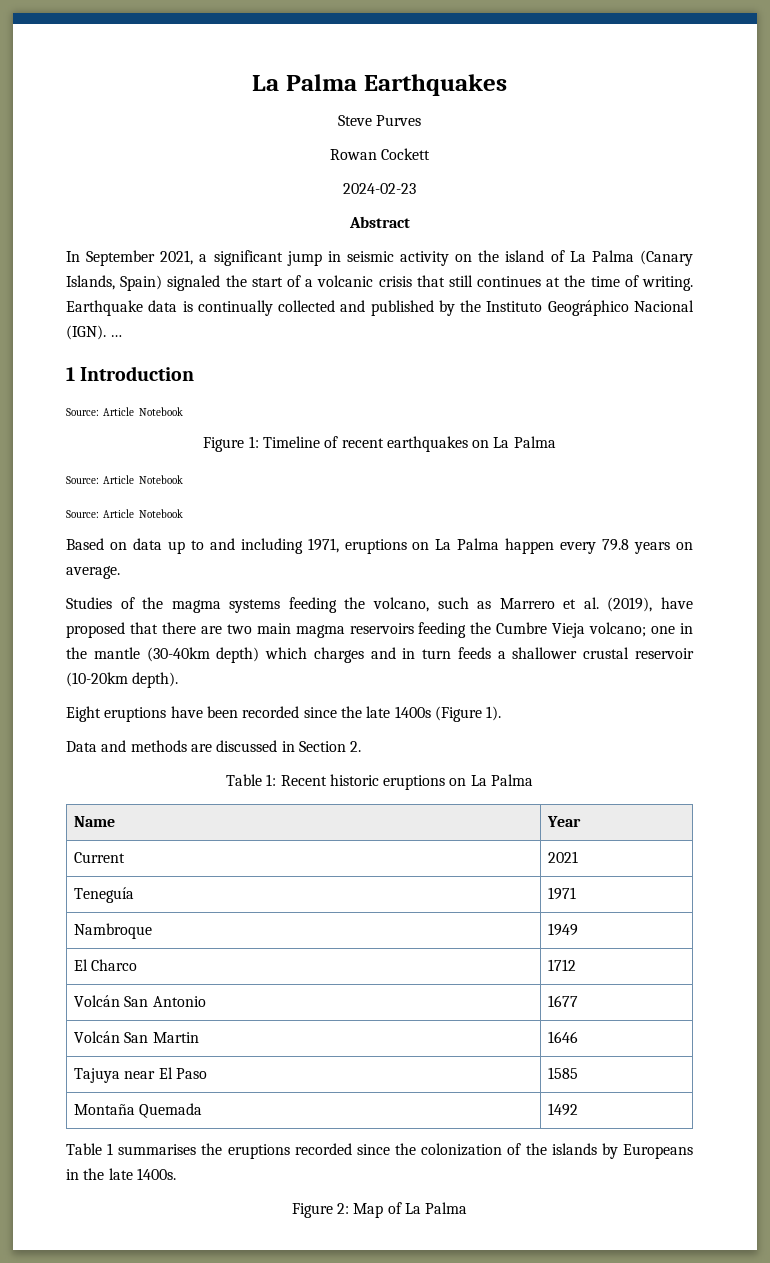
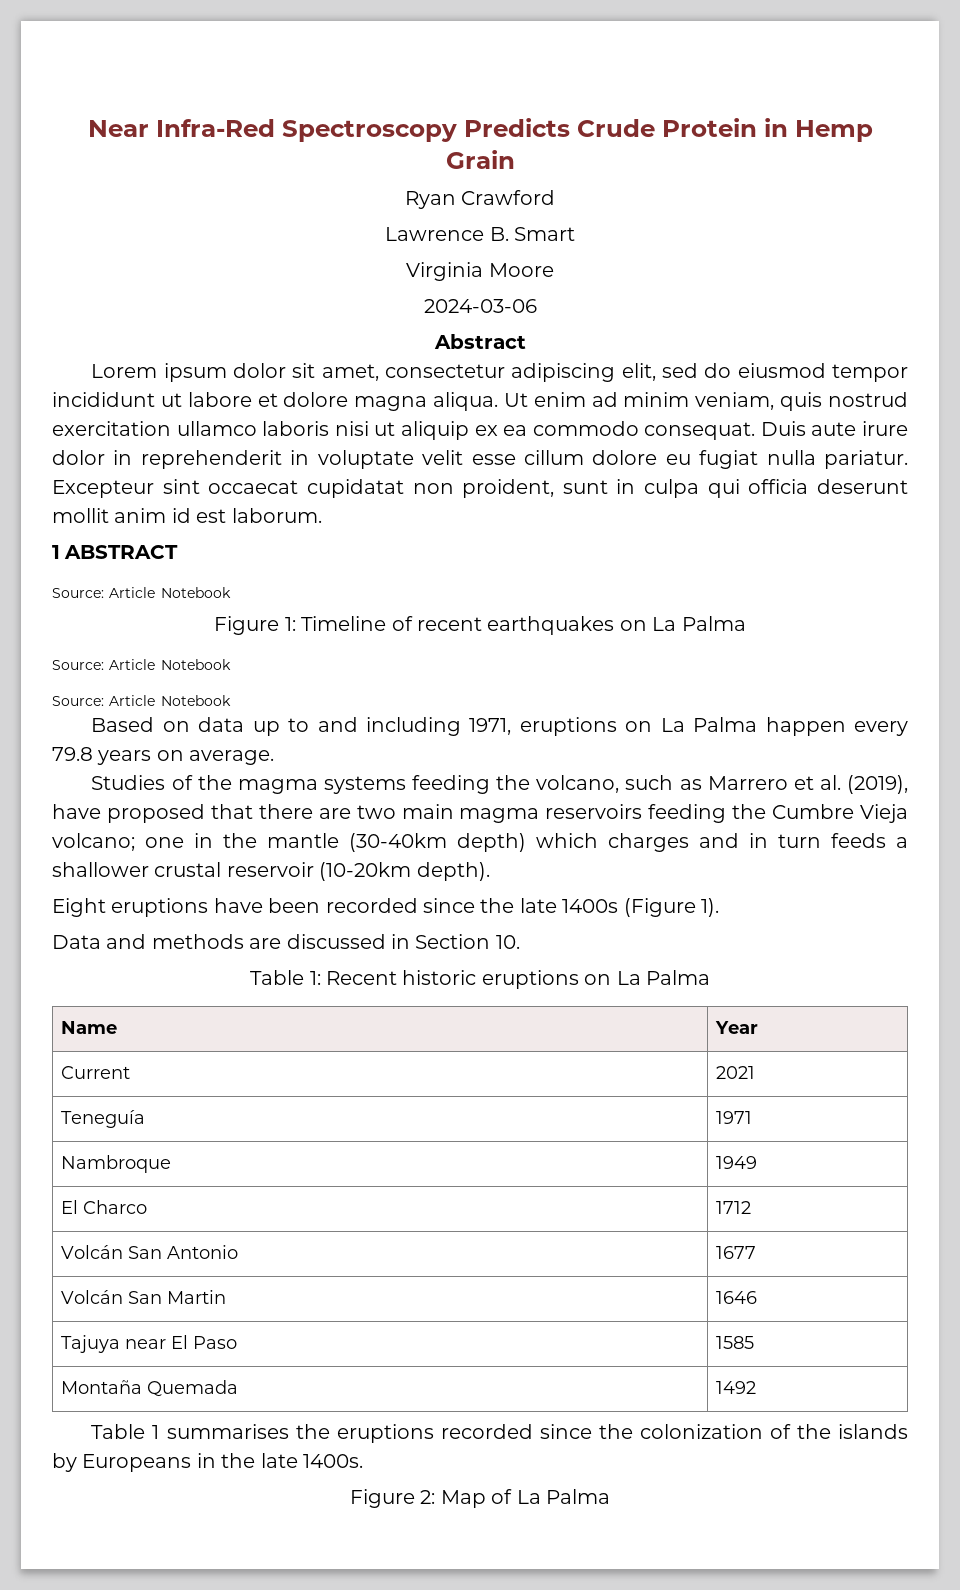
- La Palma Earthquakes
- Steve Purves
- Rowan Cockett
- 2024-02-23
+ Near Infra-Red Spectroscopy Predicts Crude Protein in Hemp Grain
+ Ryan Crawford
+ Lawrence B. Smart
+ Virginia Moore
+ 2024-03-06
  Abstract
- In September 2021, a significant jump in seismic activity on the island of La Palma (Canary Islands, Spain) signaled the start of a volcanic crisis that still continues at the time of writing. Earthquake data is continually collected and published by the Instituto Geográphico Nacional (IGN). …
- 1 Introduction
+ Lorem ipsum dolor sit amet, consectetur adipiscing elit, sed do eiusmod tempor incididunt ut labore et dolore magna aliqua. Ut enim ad minim veniam, quis nostrud exercitation ullamco laboris nisi ut aliquip ex ea commodo consequat. Duis aute irure dolor in reprehenderit in voluptate velit esse cillum dolore eu fugiat nulla pariatur. Excepteur sint occaecat cupidatat non proident, sunt in culpa qui officia deserunt mollit anim id est laborum.
+ 1 ABSTRACT
- Data and methods are discussed in Section 2.
+ Data and methods are discussed in Section 10.

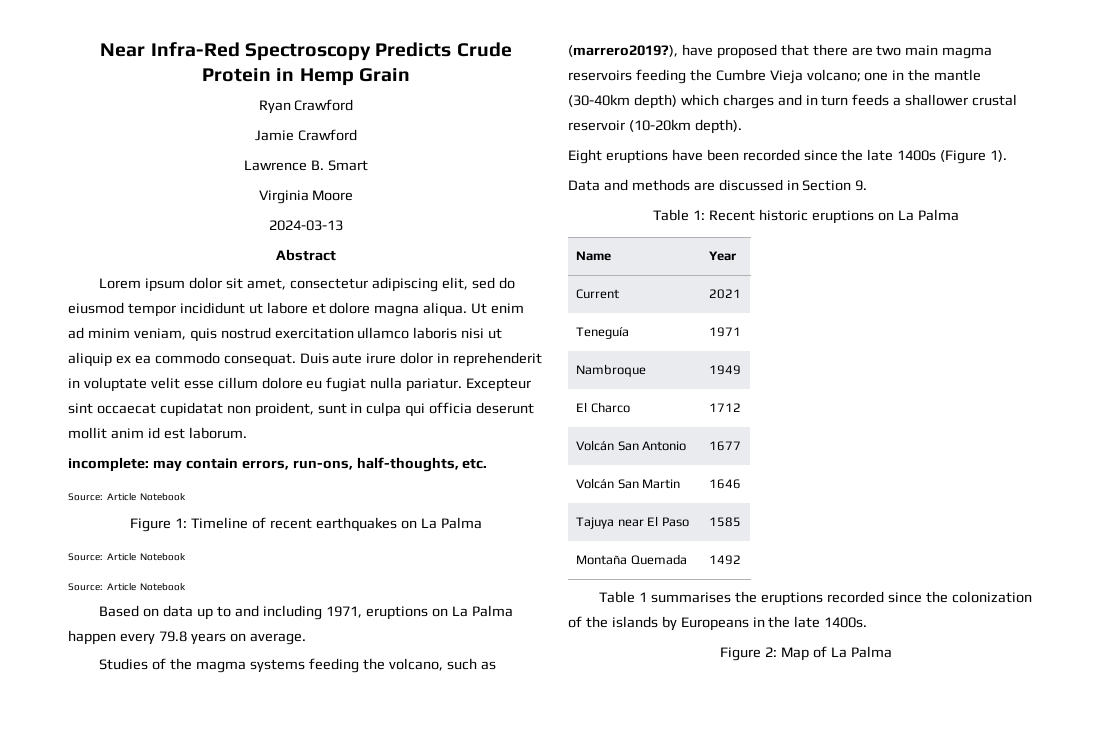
+ Jamie Crawford
- 2024-03-06
+ 2024-03-13
- 1 ABSTRACT
+ incomplete: may contain errors, run-ons, half-thoughts, etc.
- Studies of the magma systems feeding the volcano, such as Marrero et al. (2019), have proposed that there are two main magma reservoirs feeding the Cumbre Vieja volcano; one in the mantle (30-40km depth) which charges and in turn feeds a shallower crustal reservoir (10-20km depth).
+ Studies of the magma systems feeding the volcano, such as (marrero2019?), have proposed that there are two main magma reservoirs feeding the Cumbre Vieja volcano; one in the mantle (30-40km depth) which charges and in turn feeds a shallower crustal reservoir (10-20km depth).
- Data and methods are discussed in Section 10.
+ Data and methods are discussed in Section 9.

